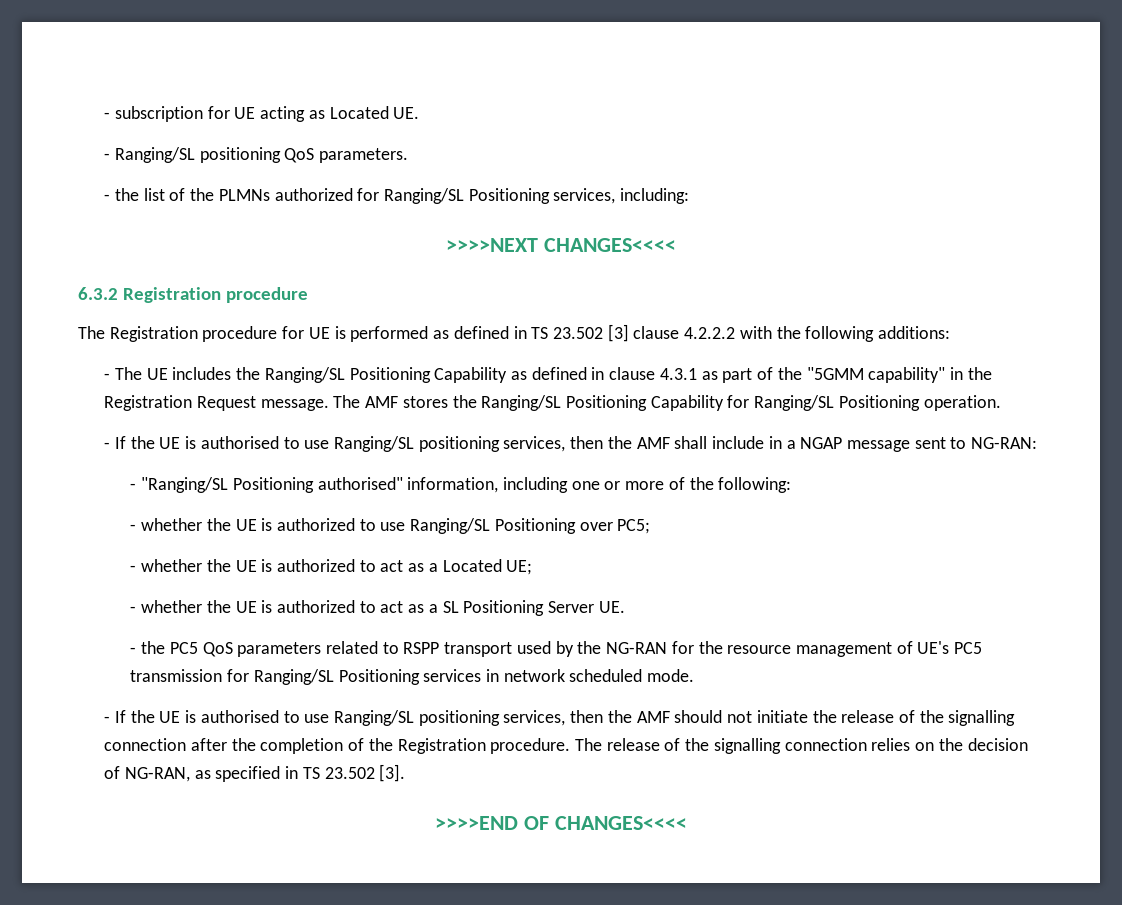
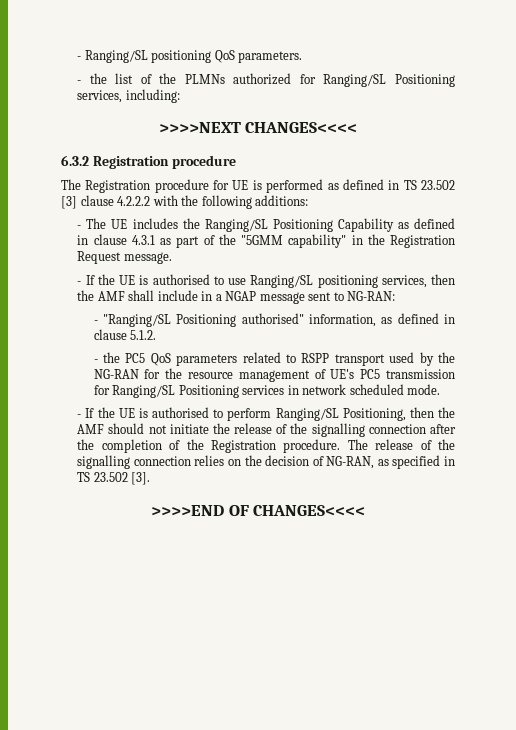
- - subscription for UE acting as Located UE.
- The AMF stores the Ranging/SL Positioning Capability for Ranging/SL Positioning operation.
- - "Ranging/SL Positioning authorised" information, including one or more of the following:
- - whether the UE is authorized to use Ranging/SL Positioning over PC5;
- - whether the UE is authorized to act as a Located UE;
- - whether the UE is authorized to act as a SL Positioning Server UE.
+ - "Ranging/SL Positioning authorised" information, as defined in clause 5.1.2.
- - If the UE is authorised to use Ranging/SL positioning services, then the AMF should not initiate the release of the signalling connection after the completion of the Registration procedure.
+ - If the UE is authorised to perform Ranging/SL Positioning, then the AMF should not initiate the release of the signalling connection after the completion of the Registration procedure.

